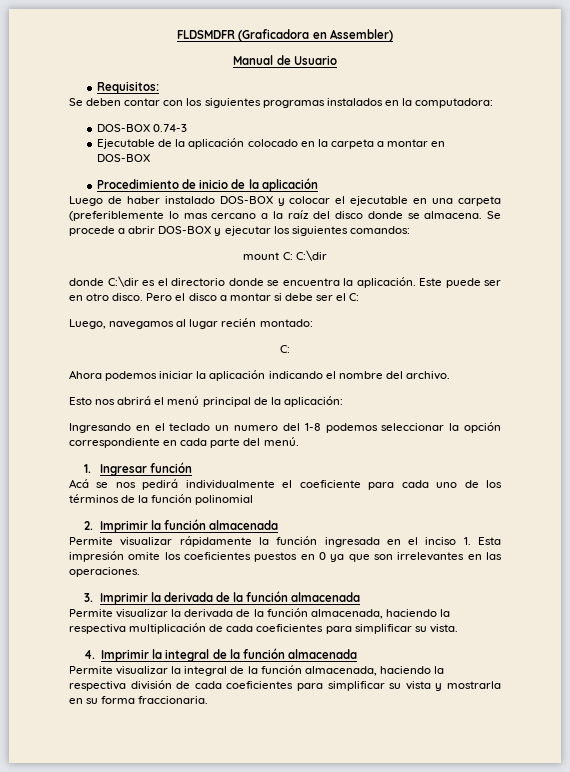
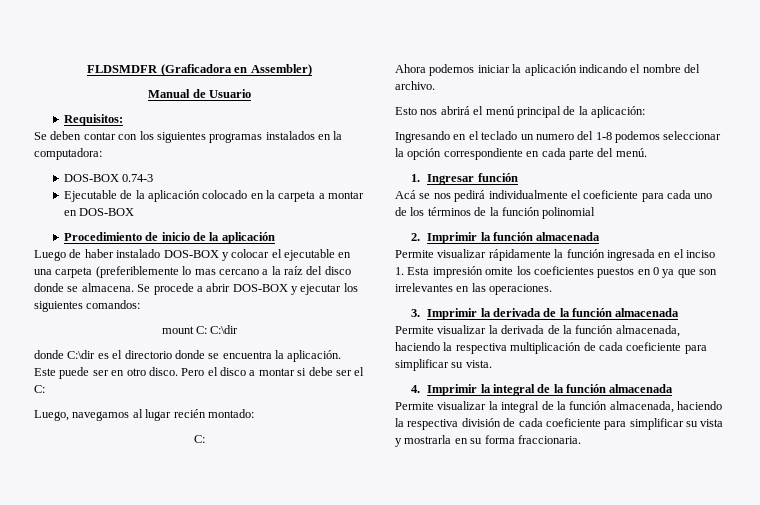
- Permite visualizar la derivada de la función almacenada, haciendo la respectiva multiplicación de cada coeficientes para simplificar su vista.
+ Permite visualizar la derivada de la función almacenada, haciendo la respectiva multiplicación de cada coeficiente para simplificar su vista.
- Permite visualizar la integral de la función almacenada, haciendo la respectiva división de cada coeficientes para simplificar su vista y mostrarla en su forma fraccionaria.
+ Permite visualizar la integral de la función almacenada, haciendo la respectiva división de cada coeficiente para simplificar su vista y mostrarla en su forma fraccionaria.

